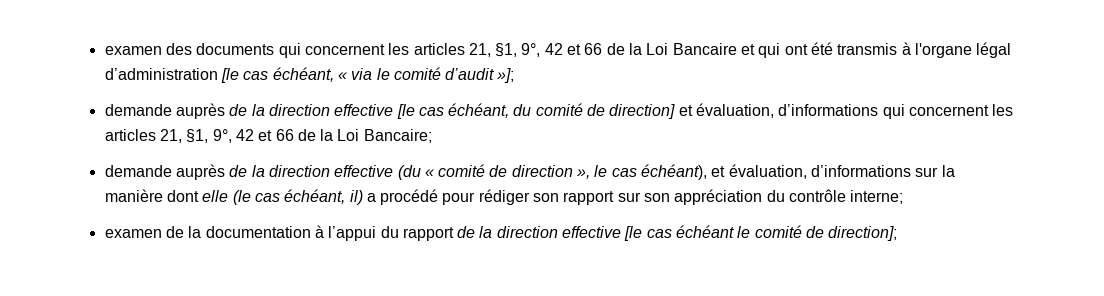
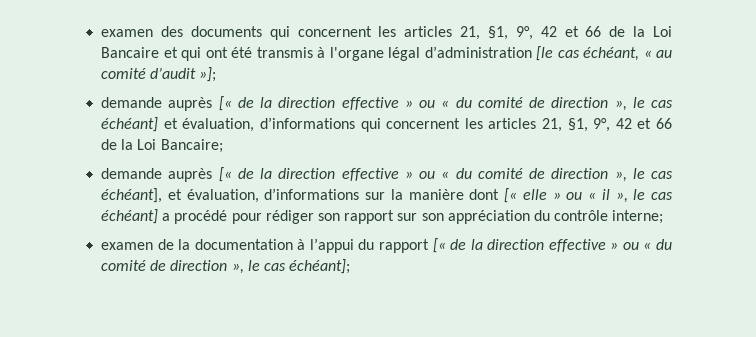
- examen des documents qui concernent les articles 21, §1, 9°, 42 et 66 de la Loi Bancaire et qui ont été transmis à l'organe légal d’administration [le cas échéant, « via le comité d’audit »];
+ examen des documents qui concernent les articles 21, §1, 9°, 42 et 66 de la Loi Bancaire et qui ont été transmis à l'organe légal d’administration [le cas échéant, « au comité d’audit »];
- demande auprès de la direction effective [le cas échéant, du comité de direction] et évaluation, d’informations qui concernent les articles 21, §1, 9°, 42 et 66 de la Loi Bancaire;
+ demande auprès [« de la direction effective » ou « du comité de direction », le cas échéant] et évaluation, d’informations qui concernent les articles 21, §1, 9°, 42 et 66 de la Loi Bancaire;
- demande auprès de la direction effective (du « comité de direction », le cas échéant), et évaluation, d’informations sur la manière dont elle (le cas échéant, il) a procédé pour rédiger son rapport sur son appréciation du contrôle interne;
+ demande auprès [« de la direction effective » ou « du comité de direction », le cas échéant], et évaluation, d’informations sur la manière dont [« elle » ou « il », le cas échéant] a procédé pour rédiger son rapport sur son appréciation du contrôle interne;
- examen de la documentation à l’appui du rapport de la direction effective [le cas échéant le comité de direction];
+ examen de la documentation à l’appui du rapport [« de la direction effective » ou « du comité de direction », le cas échéant];

